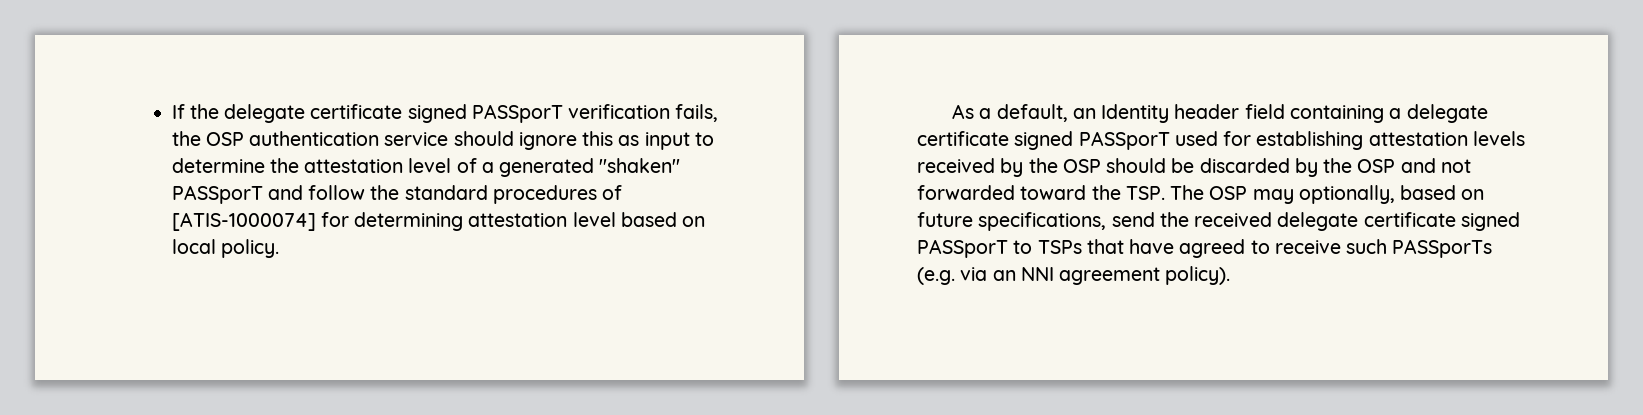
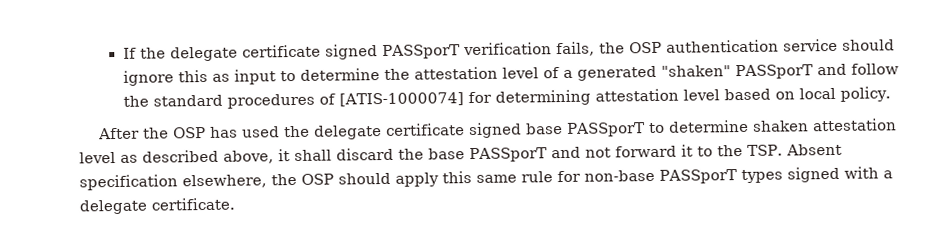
- As a default, an Identity header field containing a delegate certificate signed PASSporT used for establishing attestation levels received by the OSP should be discarded by the OSP and not forwarded toward the TSP. The OSP may optionally, based on future specifications, send the received delegate certificate signed PASSporT to TSPs that have agreed to receive such PASSporTs (e.g. via an NNI agreement policy).
+ After the OSP has used the delegate certificate signed base PASSporT to determine shaken attestation level as described above, it shall discard the base PASSporT and not forward it to the TSP. Absent specification elsewhere, the OSP should apply this same rule for non-base PASSporT types signed with a delegate certificate.

